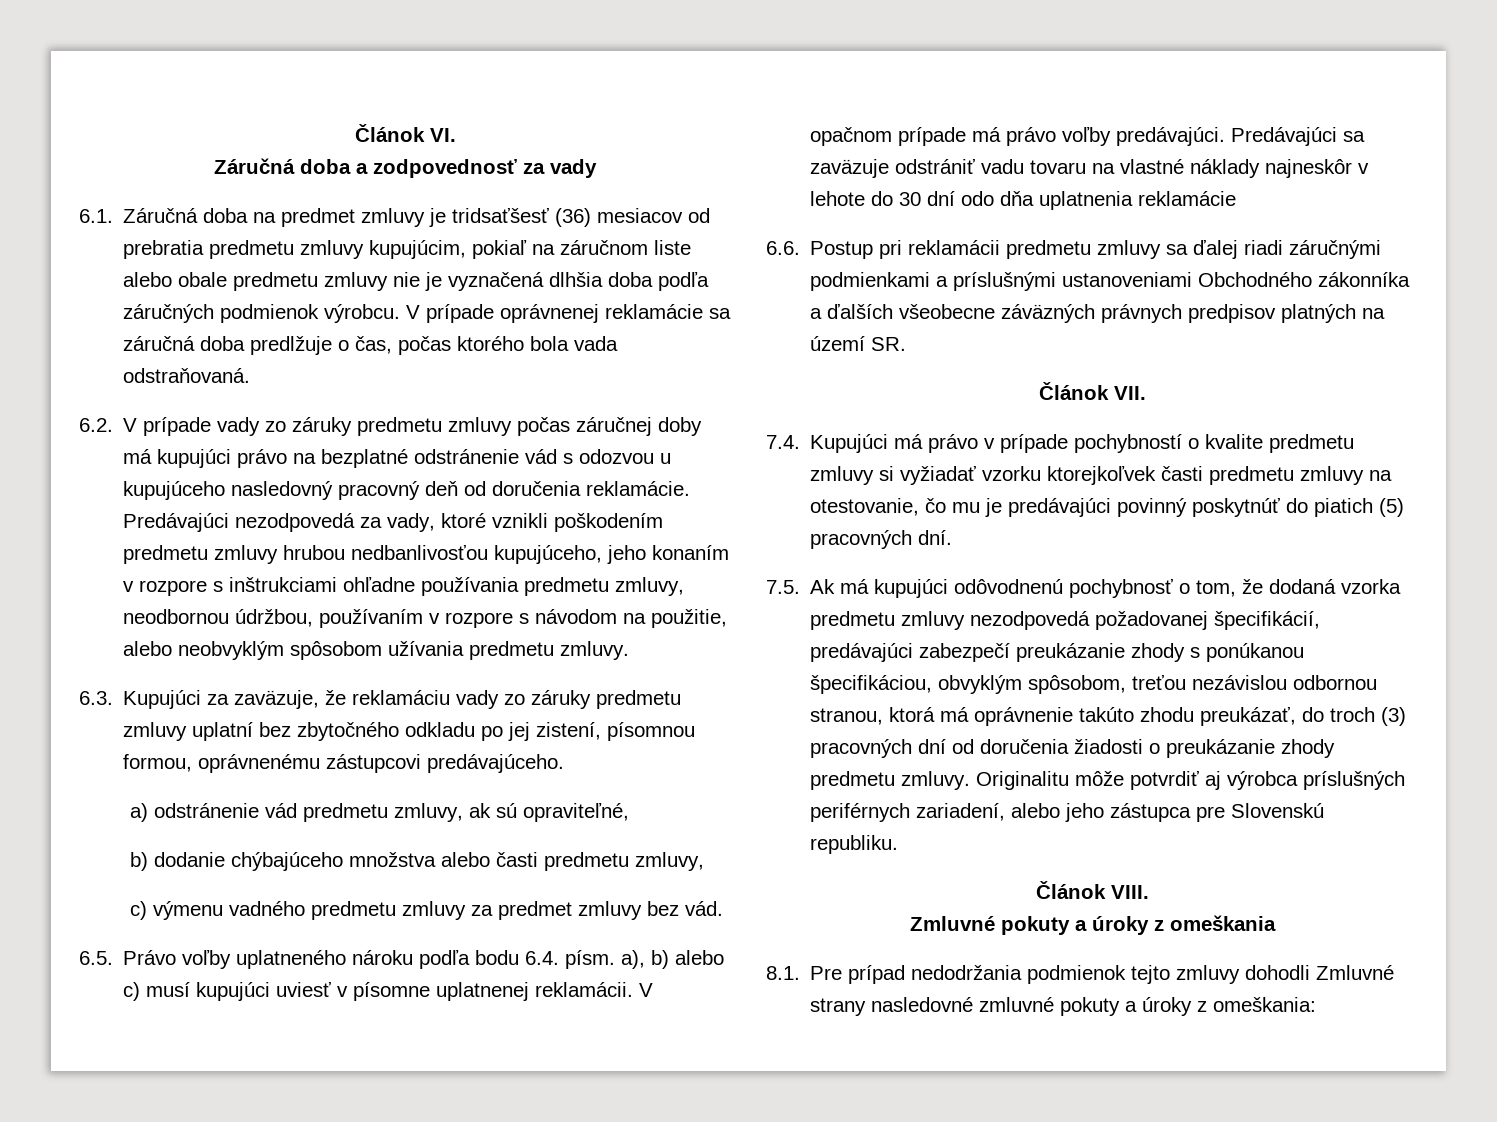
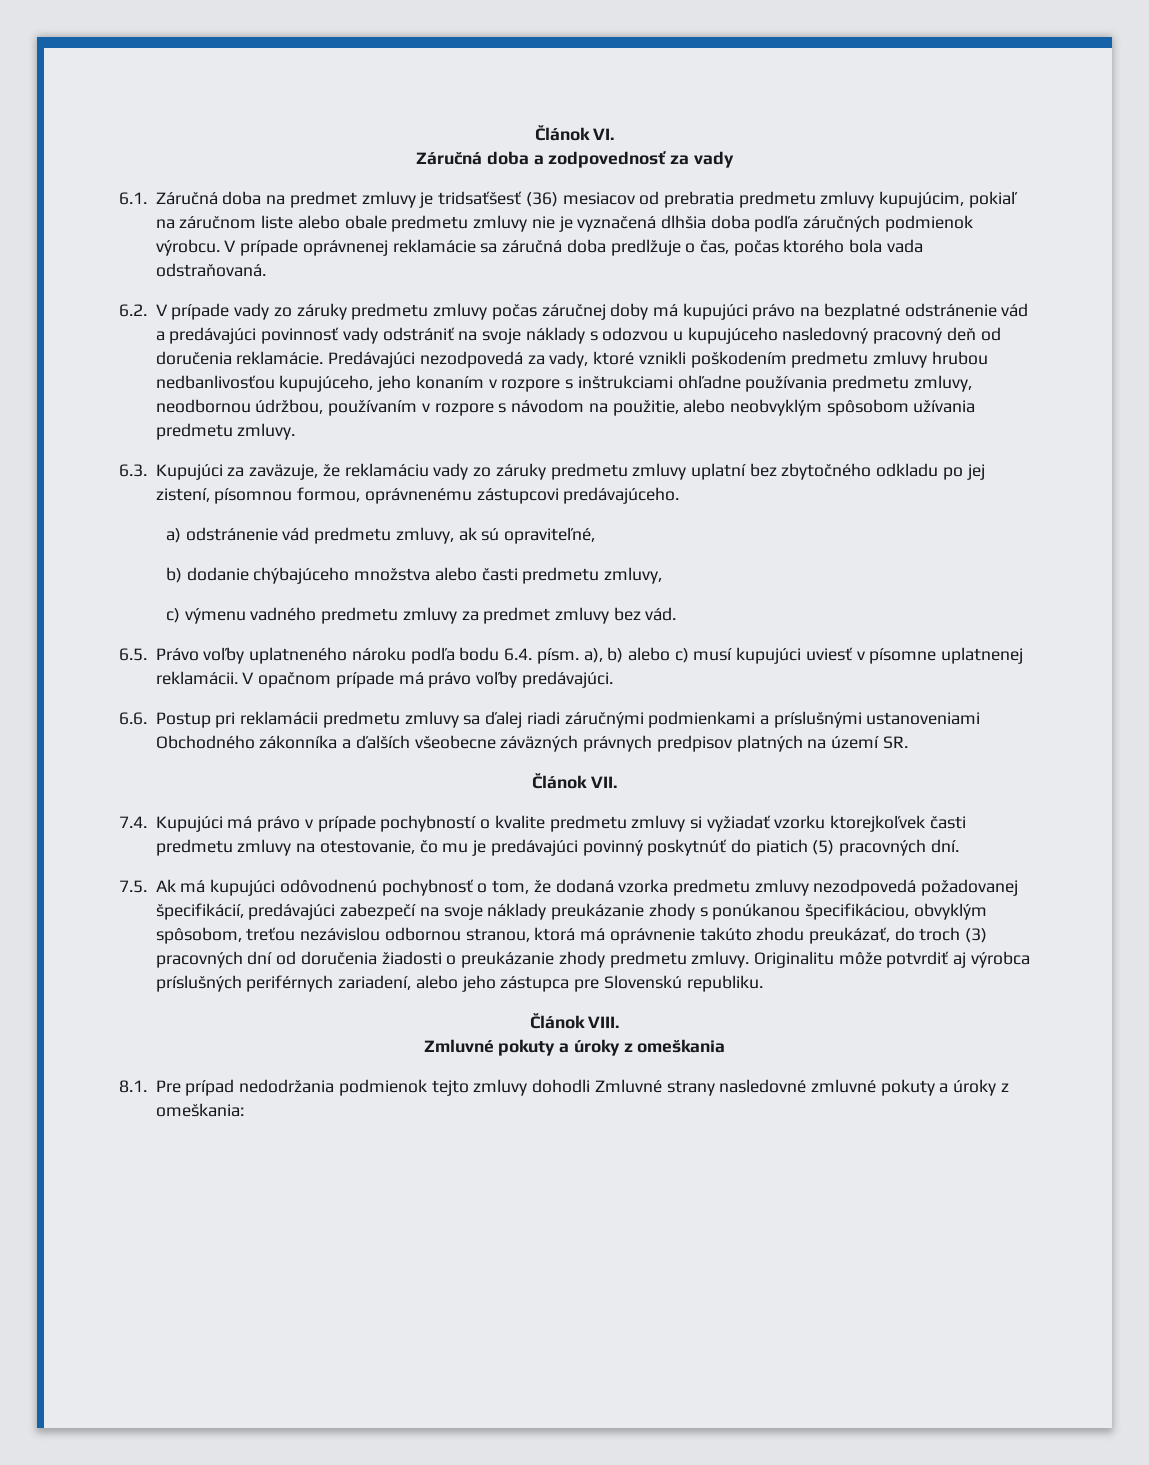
- 6.2. V prípade vady zo záruky predmetu zmluvy počas záručnej doby má kupujúci právo na bezplatné odstránenie vád s odozvou u kupujúceho nasledovný pracovný deň od doručenia reklamácie.
+ 6.2. V prípade vady zo záruky predmetu zmluvy počas záručnej doby má kupujúci právo na bezplatné odstránenie vád a predávajúci povinnosť vady odstrániť na svoje náklady s odozvou u kupujúceho nasledovný pracovný deň od doručenia reklamácie.
- Predávajúci sa zaväzuje odstrániť vadu tovaru na vlastné náklady najneskôr v lehote do 30 dní odo dňa uplatnenia reklamácie
- 7.5. Ak má kupujúci odôvodnenú pochybnosť o tom, že dodaná vzorka predmetu zmluvy nezodpovedá požadovanej špecifikácií, predávajúci zabezpečí preukázanie zhody s ponúkanou špecifikáciou, obvyklým spôsobom, treťou nezávislou odbornou stranou, ktorá má oprávnenie takúto zhodu preukázať, do troch (3) pracovných dní od doručenia žiadosti o preukázanie zhody predmetu zmluvy.
+ 7.5. Ak má kupujúci odôvodnenú pochybnosť o tom, že dodaná vzorka predmetu zmluvy nezodpovedá požadovanej špecifikácií, predávajúci zabezpečí na svoje náklady preukázanie zhody s ponúkanou špecifikáciou, obvyklým spôsobom, treťou nezávislou odbornou stranou, ktorá má oprávnenie takúto zhodu preukázať, do troch (3) pracovných dní od doručenia žiadosti o preukázanie zhody predmetu zmluvy.

